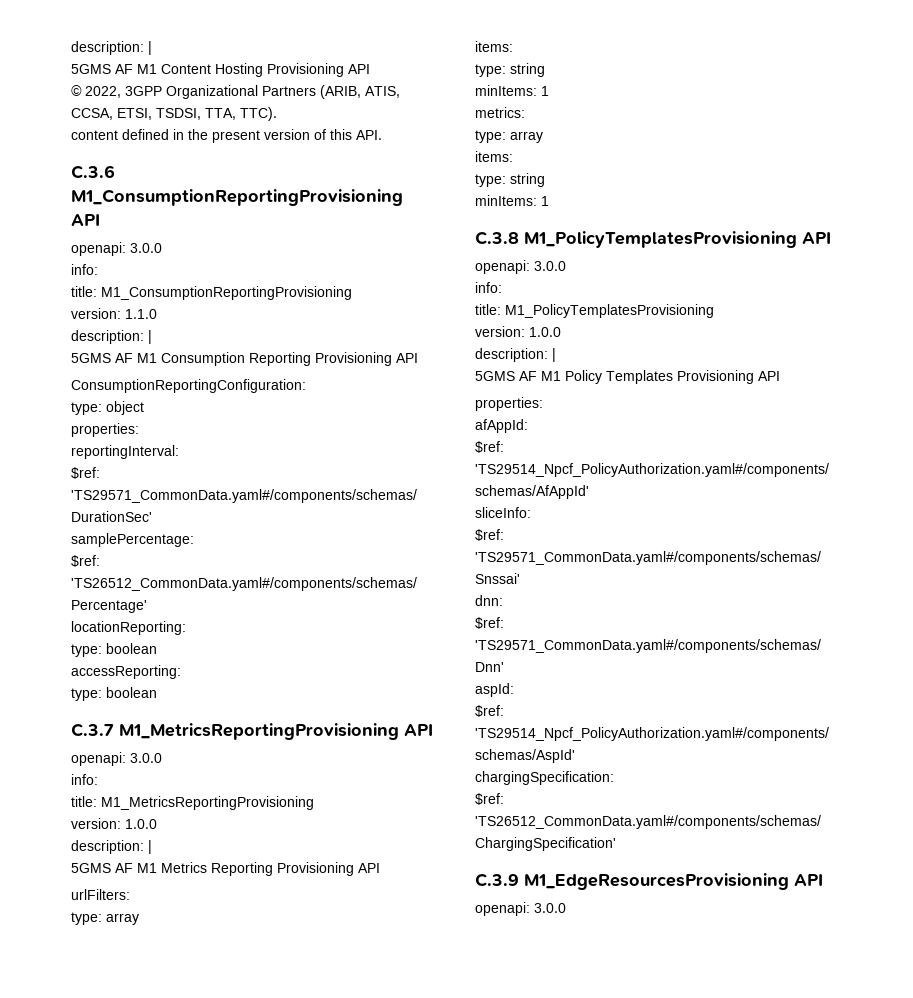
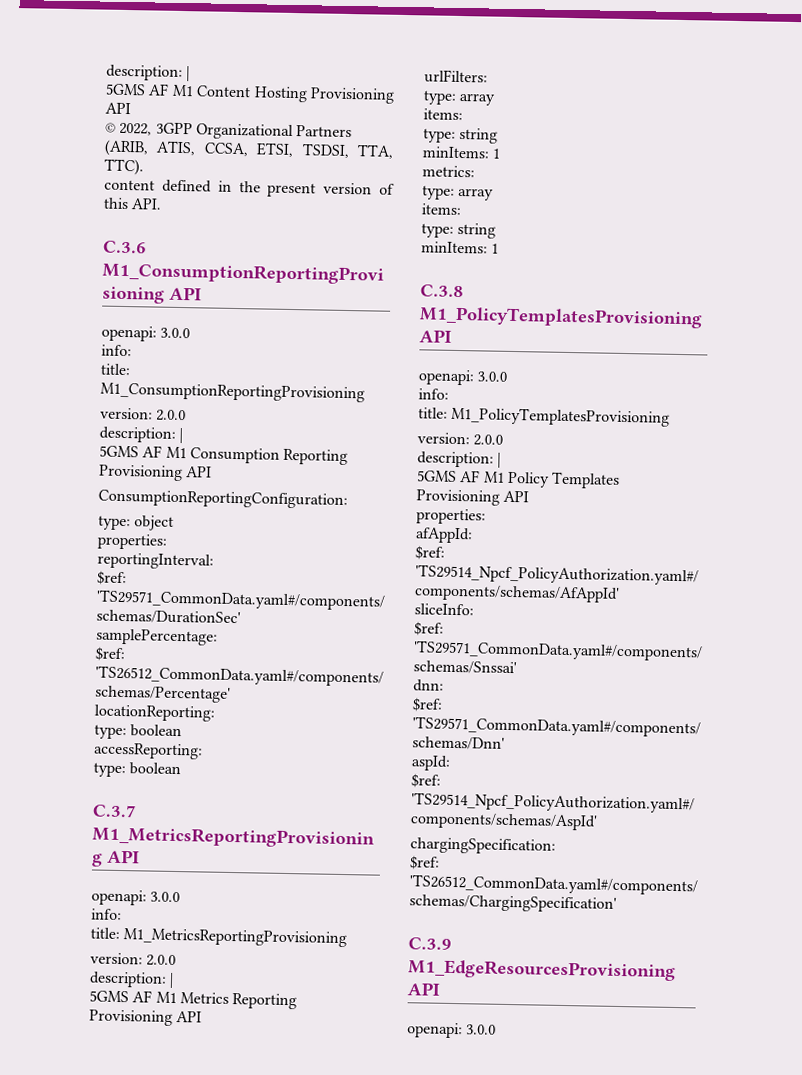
  title: M1_ConsumptionReportingProvisioning
- version: 1.1.0
+ version: 2.0.0
  title: M1_MetricsReportingProvisioning
- version: 1.0.0
+ version: 2.0.0
  title: M1_PolicyTemplatesProvisioning
- version: 1.0.0
+ version: 2.0.0

